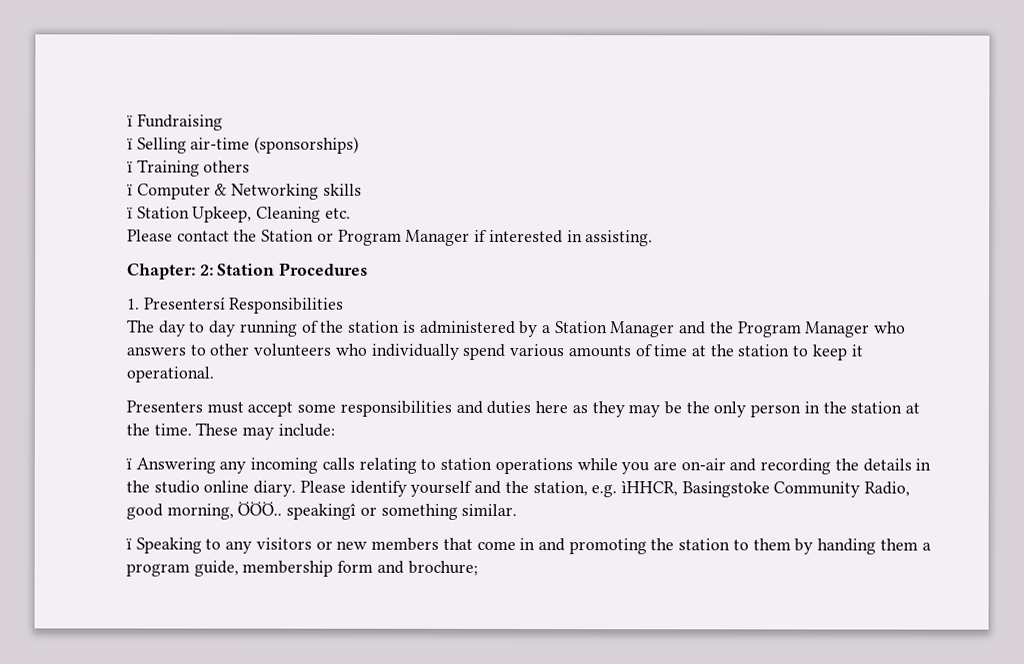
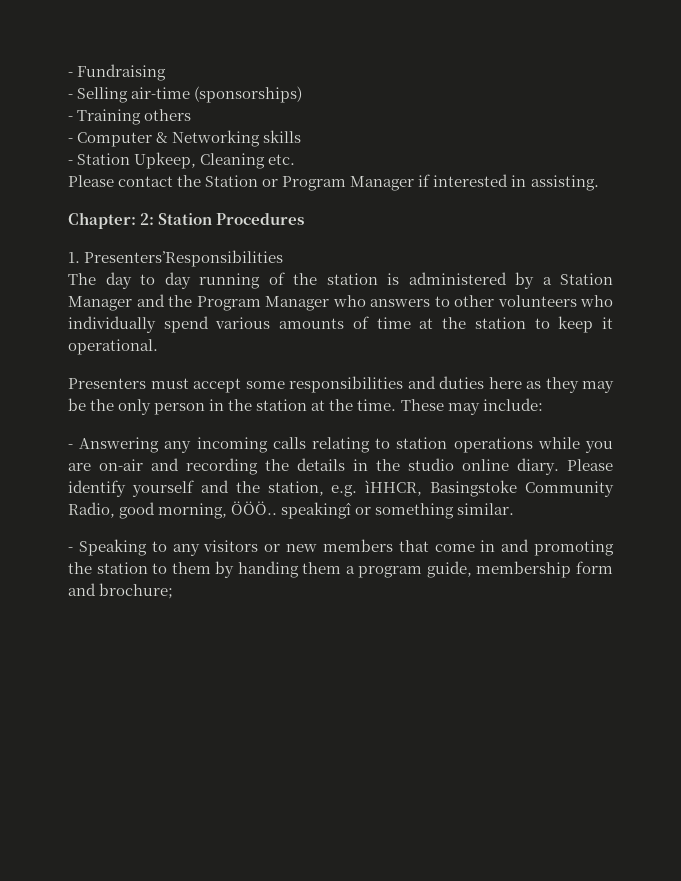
- ï Fundraising
+ - Fundraising
- ï Selling air-time (sponsorships)
+ - Selling air-time (sponsorships)
- ï Training others
+ - Training others
- ï Computer & Networking skills
+ - Computer & Networking skills
- ï Station Upkeep, Cleaning etc.
+ - Station Upkeep, Cleaning etc.
- 1. Presentersí Responsibilities
+ 1. Presenters’Responsibilities
- ï Answering any incoming calls relating to station operations while you are on-air and recording the details in the studio online diary.
+ - Answering any incoming calls relating to station operations while you are on-air and recording the details in the studio online diary.
- ï Speaking to any visitors or new members that come in and promoting the station to them by handing them a program guide, membership form and brochure;
+ - Speaking to any visitors or new members that come in and promoting the station to them by handing them a program guide, membership form and brochure;

